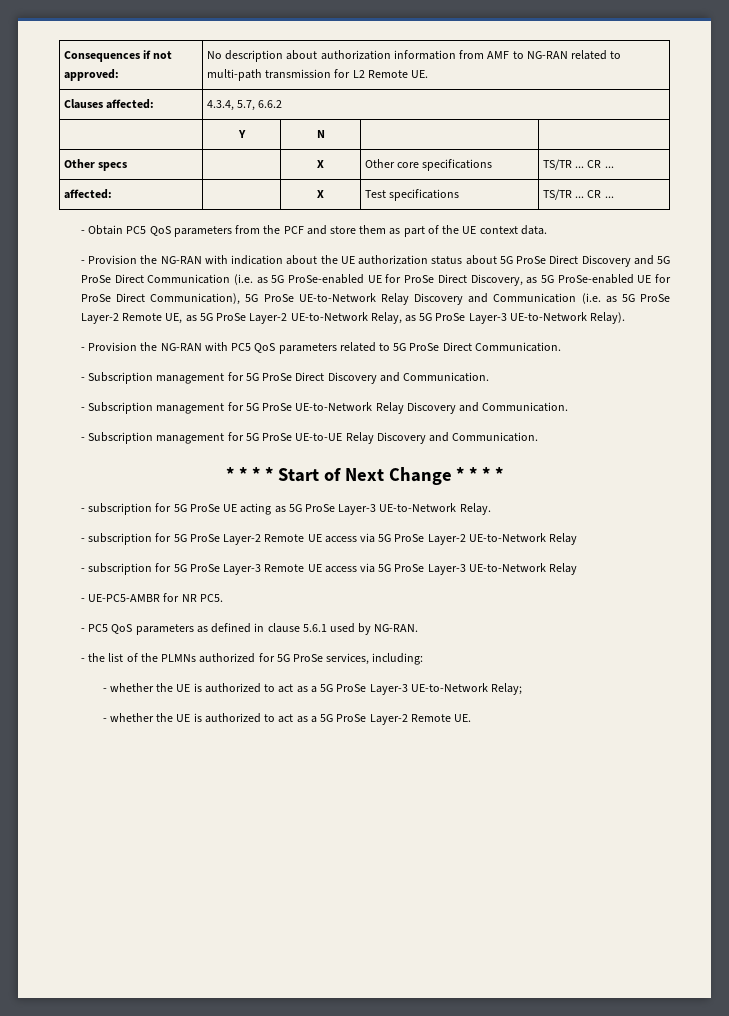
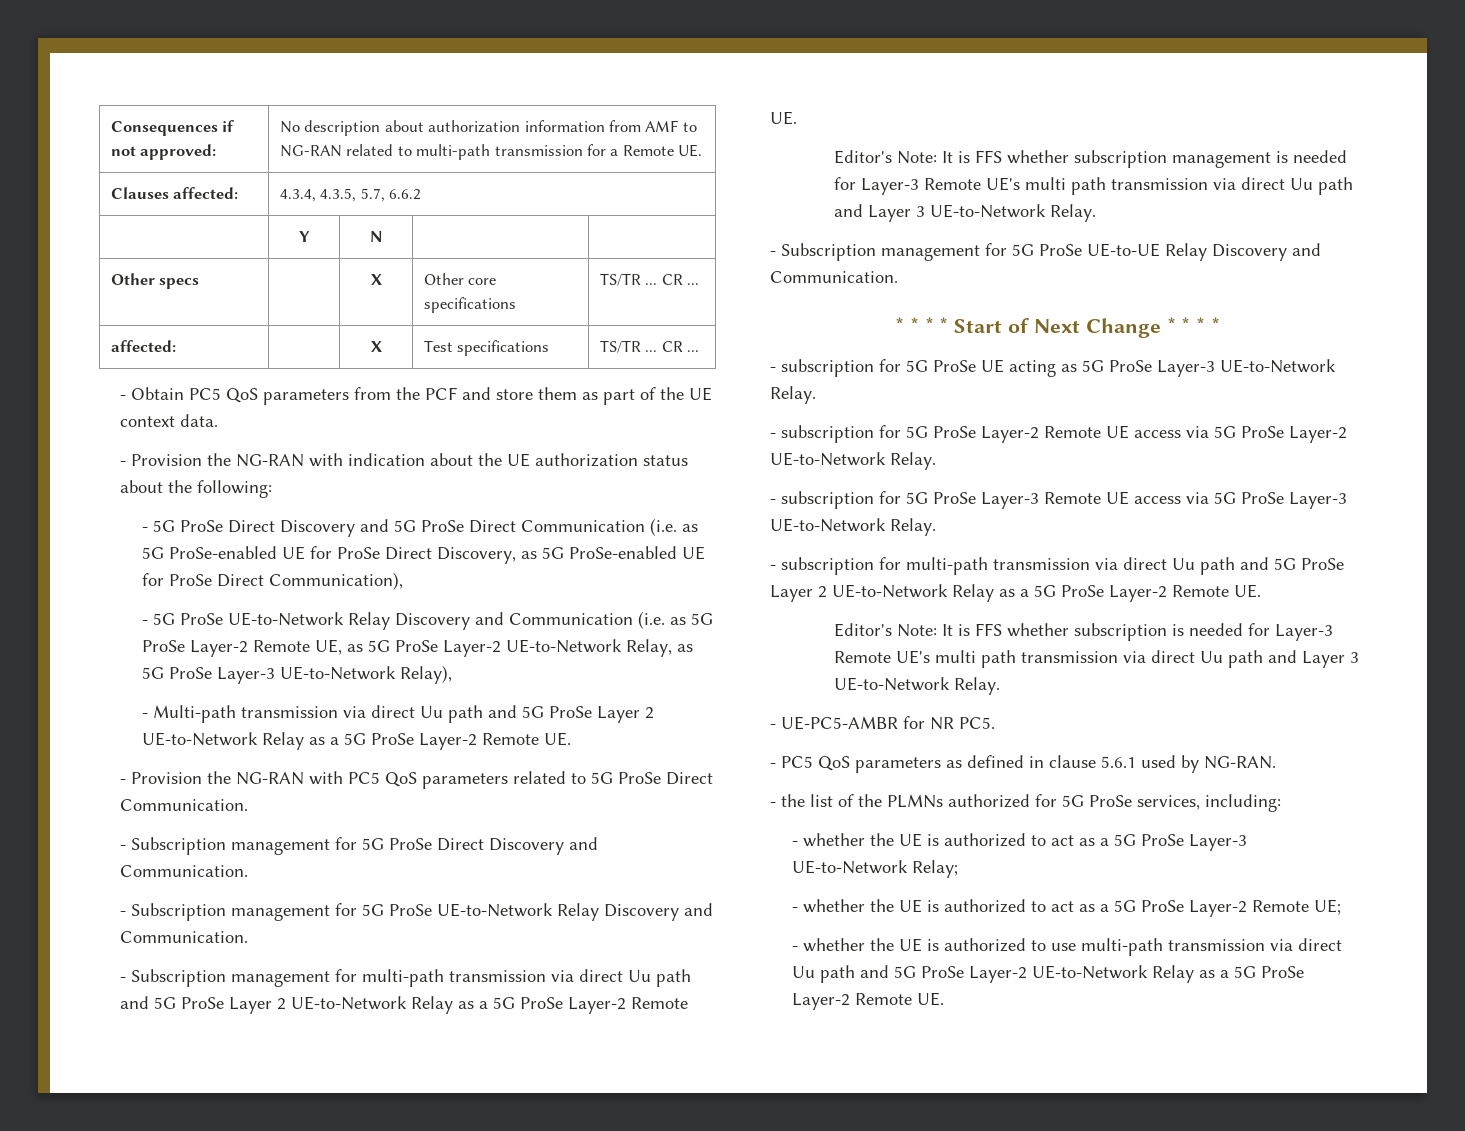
- Consequences if not approved: | No description about authorization information from AMF to NG-RAN related to multi-path transmission for L2 Remote UE.
+ Consequences if not approved: | No description about authorization information from AMF to NG-RAN related to multi-path transmission for a Remote UE.
- Clauses affected: | 4.3.4, 5.7, 6.6.2
+ Clauses affected: | 4.3.4, 4.3.5, 5.7, 6.6.2
- - Provision the NG-RAN with indication about the UE authorization status about 5G ProSe Direct Discovery and 5G ProSe Direct Communication (i.e. as 5G ProSe-enabled UE for ProSe Direct Discovery, as 5G ProSe-enabled UE for ProSe Direct Communication), 5G ProSe UE-to-Network Relay Discovery and Communication (i.e. as 5G ProSe Layer-2 Remote UE, as 5G ProSe Layer-2 UE-to-Network Relay, as 5G ProSe Layer-3 UE-to-Network Relay).
+ - Provision the NG-RAN with indication about the UE authorization status about the following:
+ - 5G ProSe Direct Discovery and 5G ProSe Direct Communication (i.e. as 5G ProSe-enabled UE for ProSe Direct Discovery, as 5G ProSe-enabled UE for ProSe Direct Communication),
+ - 5G ProSe UE-to-Network Relay Discovery and Communication (i.e. as 5G ProSe Layer-2 Remote UE, as 5G ProSe Layer-2 UE-to-Network Relay, as 5G ProSe Layer-3 UE-to-Network Relay),
+ - Multi-path transmission via direct Uu path and 5G ProSe Layer 2 UE-to-Network Relay as a 5G ProSe Layer-2 Remote UE.
+ - Subscription management for multi-path transmission via direct Uu path and 5G ProSe Layer 2 UE-to-Network Relay as a 5G ProSe Layer-2 Remote UE.
+ Editor's Note: It is FFS whether subscription management is needed for Layer-3 Remote UE's multi path transmission via direct Uu path and Layer 3 UE-to-Network Relay.
- - subscription for 5G ProSe Layer-2 Remote UE access via 5G ProSe Layer-2 UE-to-Network Relay
+ - subscription for 5G ProSe Layer-2 Remote UE access via 5G ProSe Layer-2 UE-to-Network Relay.
- - subscription for 5G ProSe Layer-3 Remote UE access via 5G ProSe Layer-3 UE-to-Network Relay
+ - subscription for 5G ProSe Layer-3 Remote UE access via 5G ProSe Layer-3 UE-to-Network Relay.
+ - subscription for multi-path transmission via direct Uu path and 5G ProSe Layer 2 UE-to-Network Relay as a 5G ProSe Layer-2 Remote UE.
+ Editor's Note: It is FFS whether subscription is needed for Layer-3 Remote UE's multi path transmission via direct Uu path and Layer 3 UE-to-Network Relay.
- - whether the UE is authorized to act as a 5G ProSe Layer-2 Remote UE.
+ - whether the UE is authorized to act as a 5G ProSe Layer-2 Remote UE;
+ - whether the UE is authorized to use multi-path transmission via direct Uu path and 5G ProSe Layer-2 UE-to-Network Relay as a 5G ProSe Layer-2 Remote UE.

